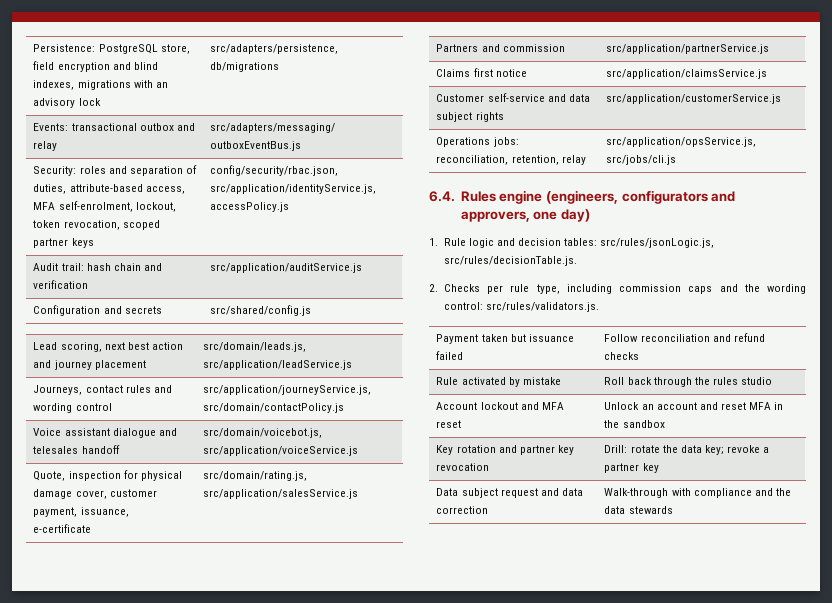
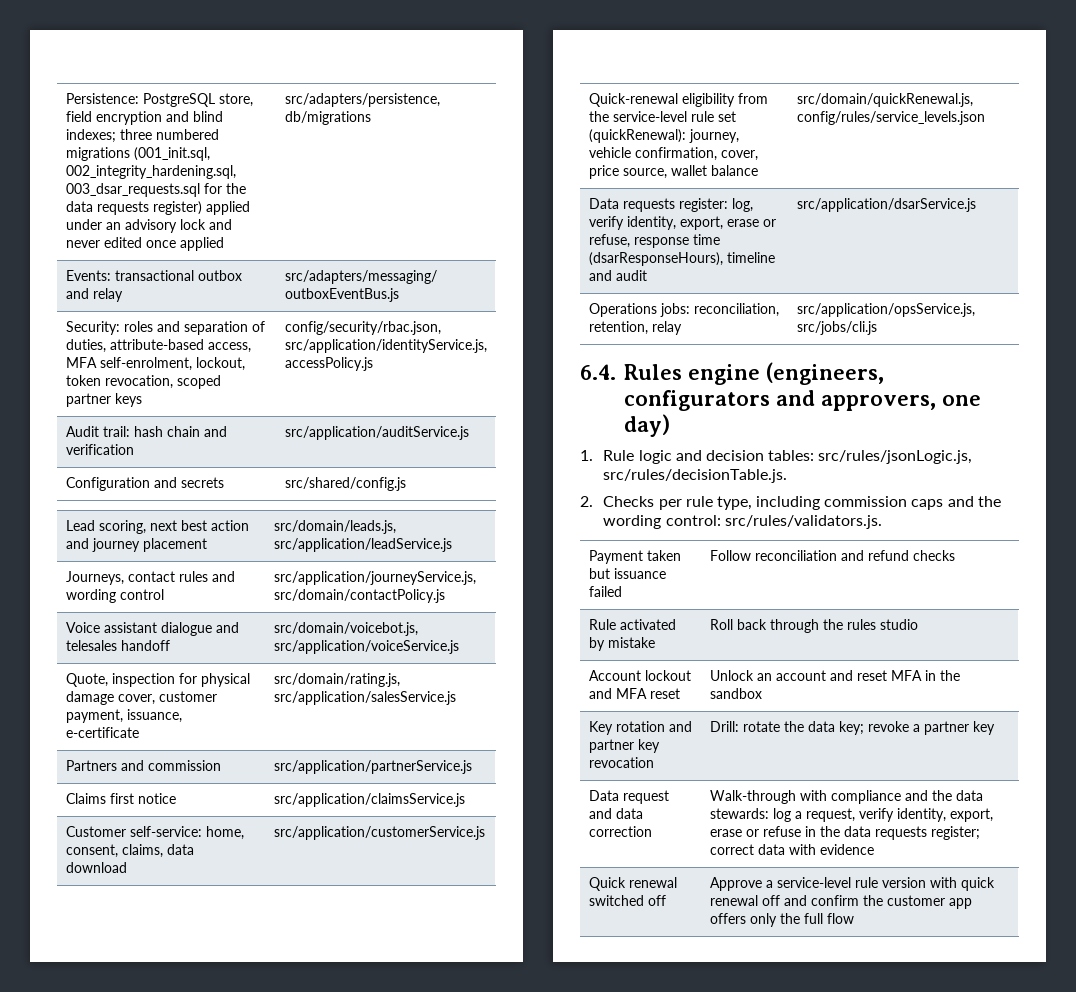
- Persistence: PostgreSQL store, field encryption and blind indexes, migrations with an advisory lock | src/adapters/persistence, db/migrations
+ Persistence: PostgreSQL store, field encryption and blind indexes; three numbered migrations (001_init.sql, 002_integrity_hardening.sql, 003_dsar_requests.sql for the data requests register) applied under an advisory lock and never edited once applied | src/adapters/persistence, db/migrations
- Customer self-service and data subject rights | src/application/customerService.js
+ Customer self-service: home, consent, claims, data download | src/application/customerService.js
+ Quick-renewal eligibility from the service-level rule set (quickRenewal): journey, vehicle confirmation, cover, price source, wallet balance | src/domain/quickRenewal.js, config/rules/service_levels.json
+ Data requests register: log, verify identity, export, erase or refuse, response time (dsarResponseHours), timeline and audit | src/application/dsarService.js
- Data subject request and data correction | Walk-through with compliance and the data stewards
+ Data request and data correction | Walk-through with compliance and the data stewards: log a request, verify identity, export, erase or refuse in the data requests register; correct data with evidence
+ Quick renewal switched off | Approve a service-level rule version with quick renewal off and confirm the customer app offers only the full flow

